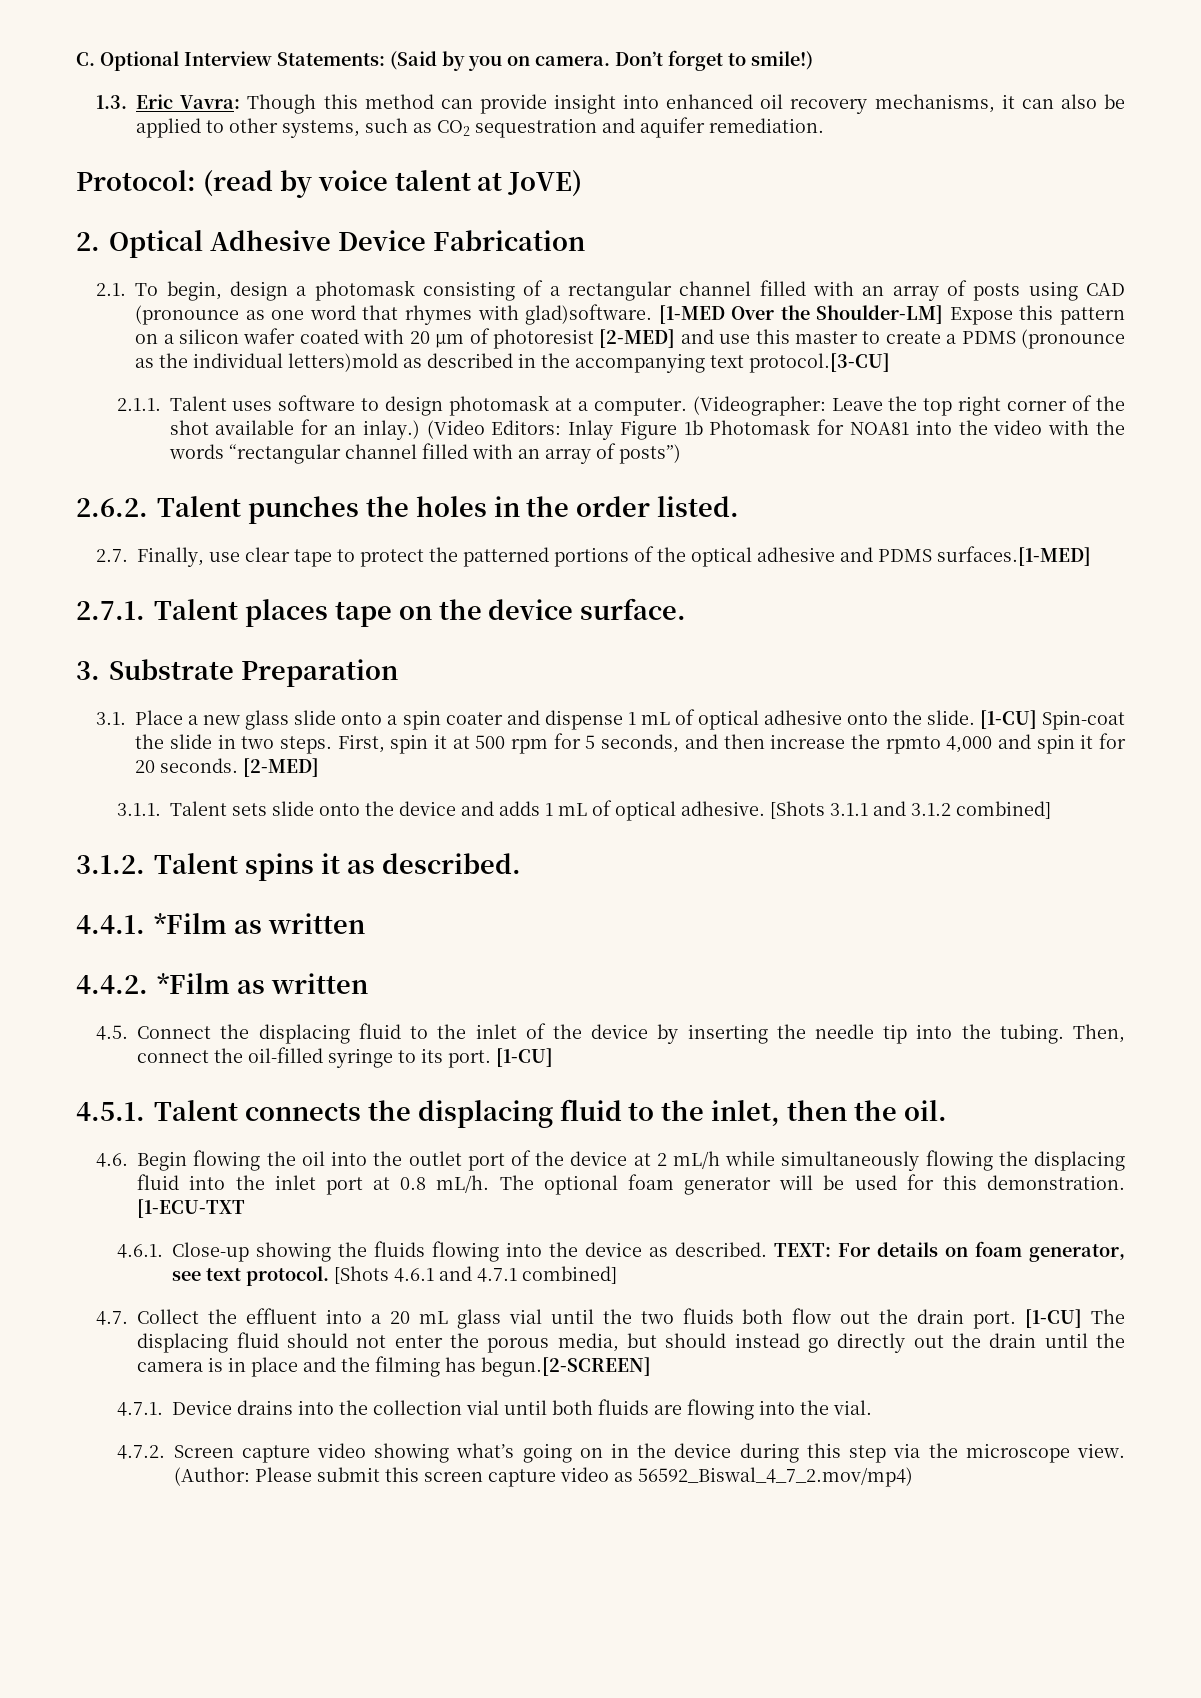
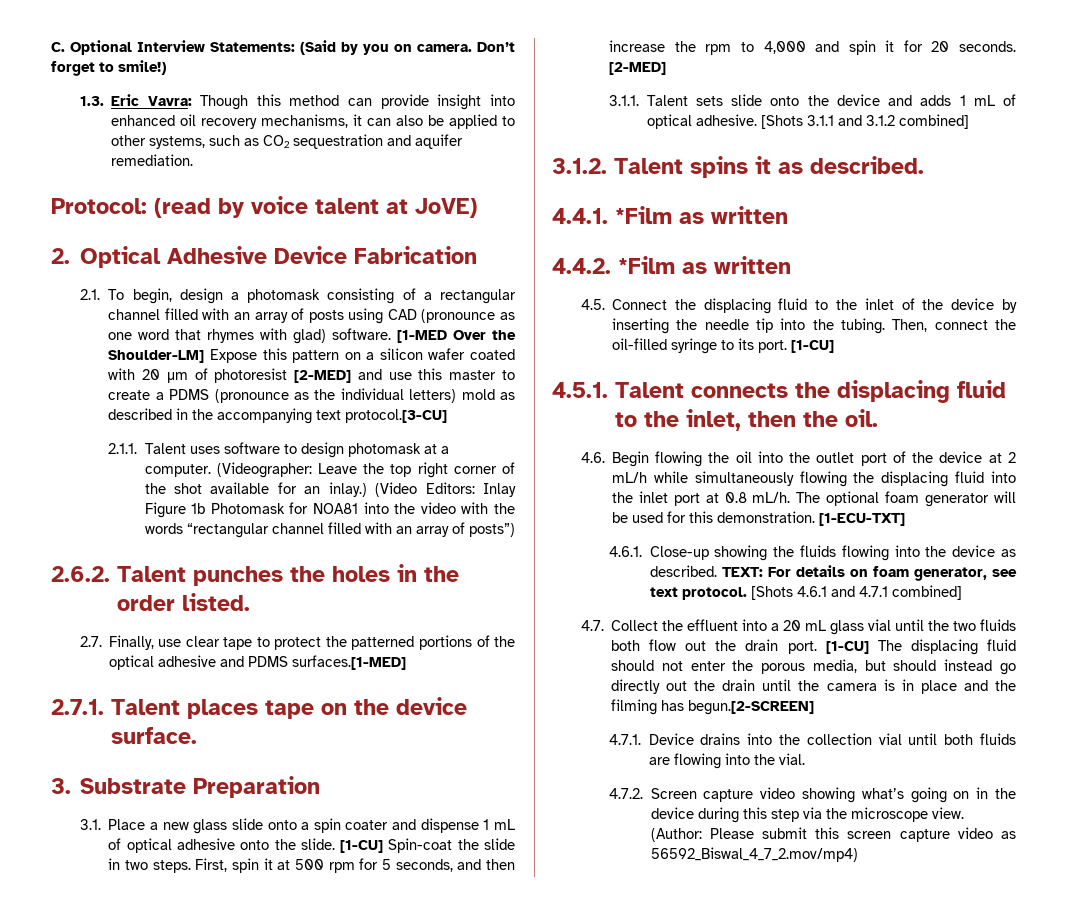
- 2.1. To begin, design a photomask consisting of a rectangular channel filled with an array of posts using CAD (pronounce as one word that rhymes with glad)software.
+ 2.1. To begin, design a photomask consisting of a rectangular channel filled with an array of posts using CAD (pronounce as one word that rhymes with glad) software.
- [1-MED Over the Shoulder-LM] Expose this pattern on a silicon wafer coated with 20 μm of photoresist [2-MED] and use this master to create a PDMS (pronounce as the individual letters)mold as described in the accompanying text protocol.[3-CU]
+ [1-MED Over the Shoulder-LM] Expose this pattern on a silicon wafer coated with 20 μm of photoresist [2-MED] and use this master to create a PDMS (pronounce as the individual letters) mold as described in the accompanying text protocol.[3-CU]
- First, spin it at 500 rpm for 5 seconds, and then increase the rpmto 4,000 and spin it for 20 seconds.
+ First, spin it at 500 rpm for 5 seconds, and then increase the rpm to 4,000 and spin it for 20 seconds.
- [1-ECU-TXT
+ [1-ECU-TXT]

